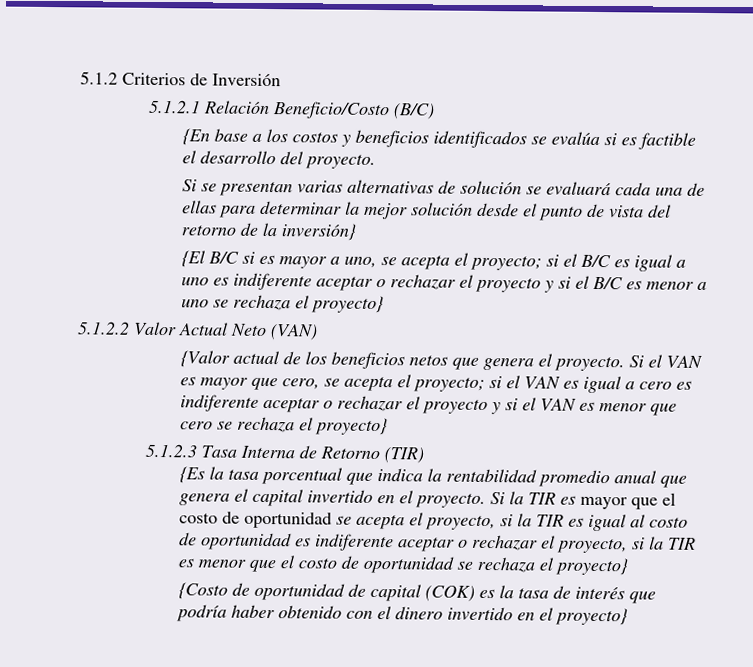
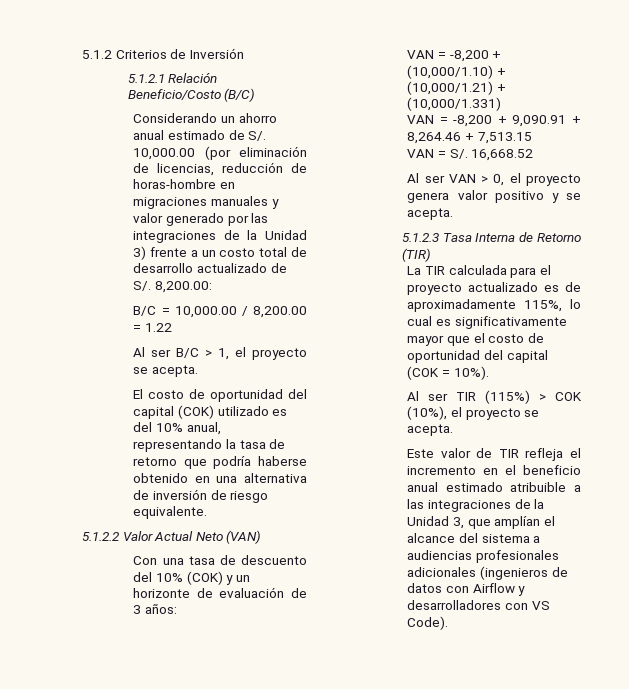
- {En base a los costos y beneficios identificados se evalúa si es factible el desarrollo del proyecto.
- Si se presentan varias alternativas de solución se evaluará cada una de ellas para determinar la mejor solución desde el punto de vista del retorno de la inversión}
- {El B/C si es mayor a uno, se acepta el proyecto; si el B/C es igual a uno es indiferente aceptar o rechazar el proyecto y si el B/C es menor a uno se rechaza el proyecto}
+ Considerando un ahorro anual estimado de S/. 10,000.00 (por eliminación de licencias, reducción de horas-hombre en migraciones manuales y valor generado por las integraciones de la Unidad 3) frente a un costo total de desarrollo actualizado de S/. 8,200.00:
+ B/C = 10,000.00 / 8,200.00 = 1.22
+ Al ser B/C > 1, el proyecto se acepta.
+ El costo de oportunidad del capital (COK) utilizado es del 10% anual, representando la tasa de retorno que podría haberse obtenido en una alternativa de inversión de riesgo equivalente.
- {Valor actual de los beneficios netos que genera el proyecto. Si el VAN es mayor que cero, se acepta el proyecto; si el VAN es igual a cero es indiferente aceptar o rechazar el proyecto y si el VAN es menor que cero se rechaza el proyecto}
+ Con una tasa de descuento del 10% (COK) y un horizonte de evaluación de 3 años:
+ VAN = -8,200 + (10,000/1.10) + (10,000/1.21) + (10,000/1.331)
+ VAN = -8,200 + 9,090.91 + 8,264.46 + 7,513.15
+ VAN = S/. 16,668.52
+ Al ser VAN > 0, el proyecto genera valor positivo y se acepta.
- {Es la tasa porcentual que indica la rentabilidad promedio anual que genera el capital invertido en el proyecto. Si la TIR es mayor que el costo de oportunidad se acepta el proyecto, si la TIR es igual al costo de oportunidad es indiferente aceptar o rechazar el proyecto, si la TIR es menor que el costo de oportunidad se rechaza el proyecto}
- {Costo de oportunidad de capital (COK) es la tasa de interés que podría haber obtenido con el dinero invertido en el proyecto}
+ La TIR calculada para el proyecto actualizado es de aproximadamente 115%, lo cual es significativamente mayor que el costo de oportunidad del capital (COK = 10%).
+ Al ser TIR (115%) > COK (10%), el proyecto se acepta.
+ Este valor de TIR refleja el incremento en el beneficio anual estimado atribuible a las integraciones de la Unidad 3, que amplían el alcance del sistema a audiencias profesionales adicionales (ingenieros de datos con Airflow y desarrolladores con VS Code).

